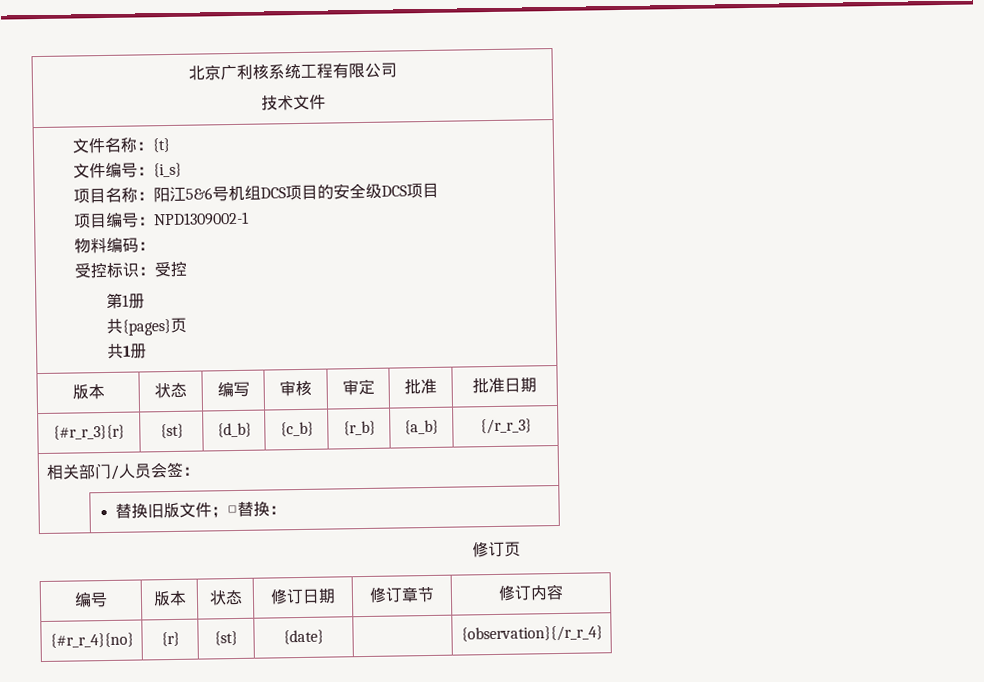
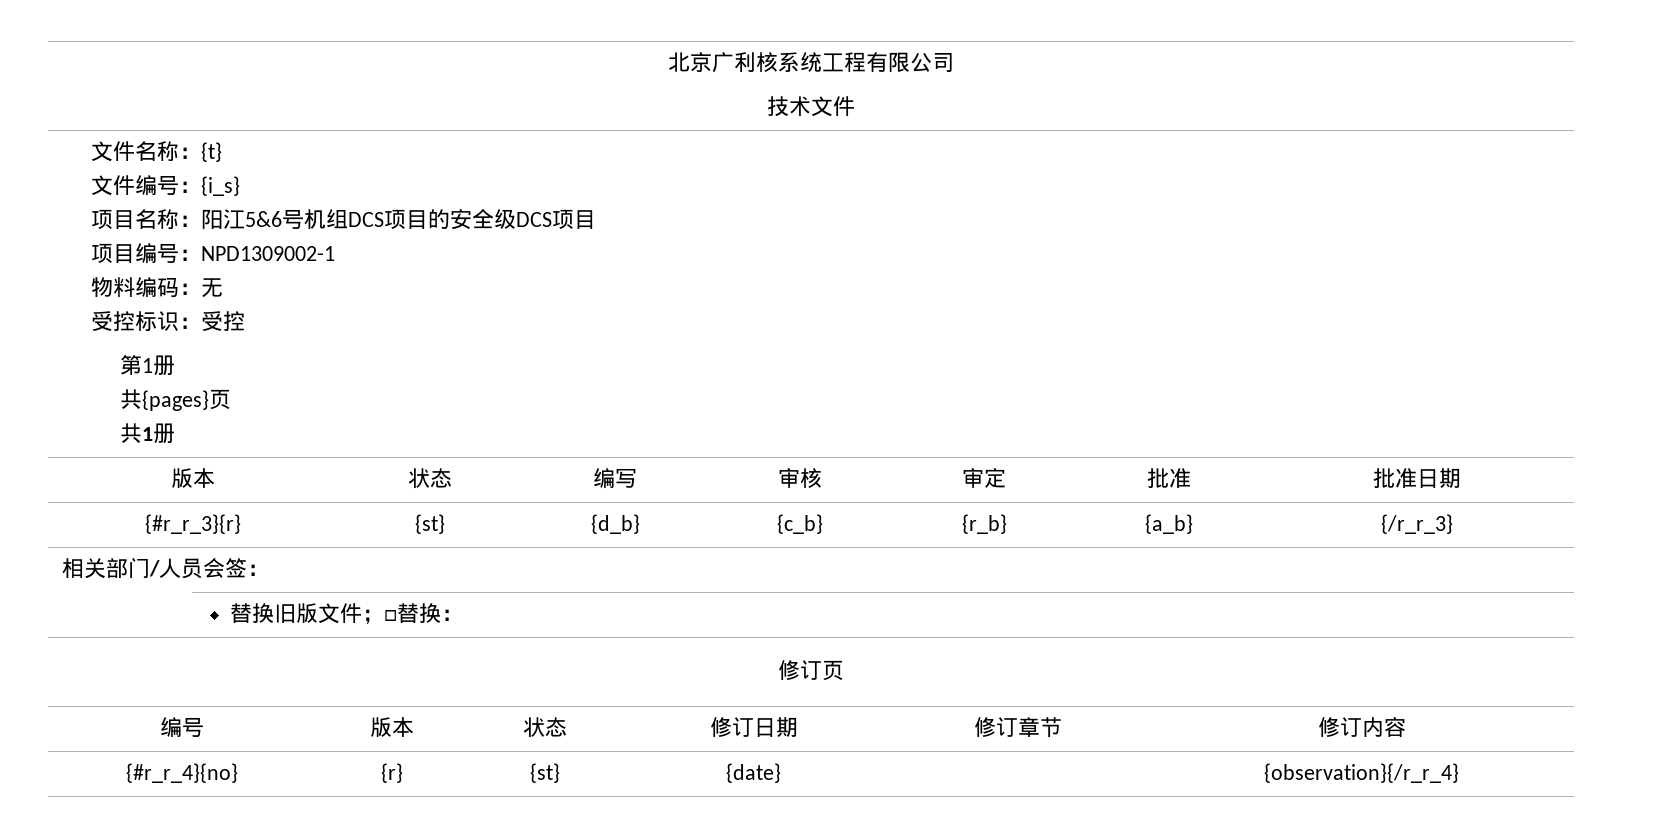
  文件名称：{t}
  文件编号：{i_s}
  项目名称：阳江5&6号机组DCS项目的安全级DCS项目
  项目编号：NPD1309002-1
- 物料编码：
+ 物料编码：无

